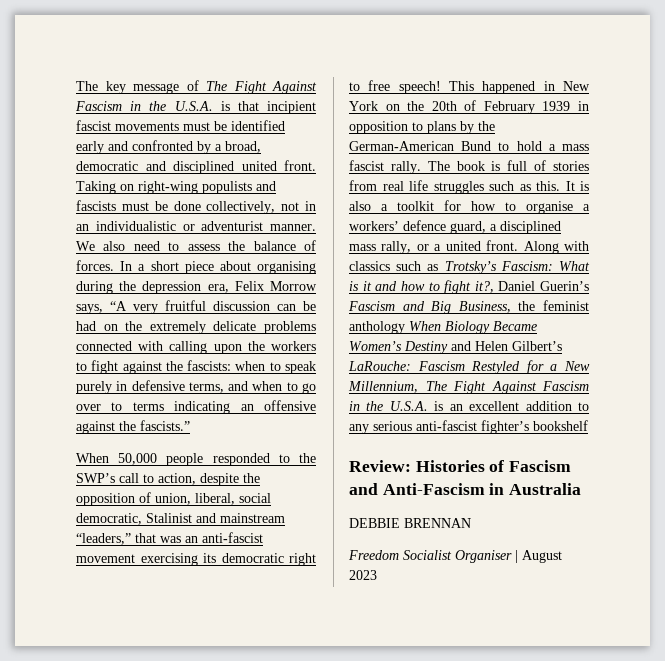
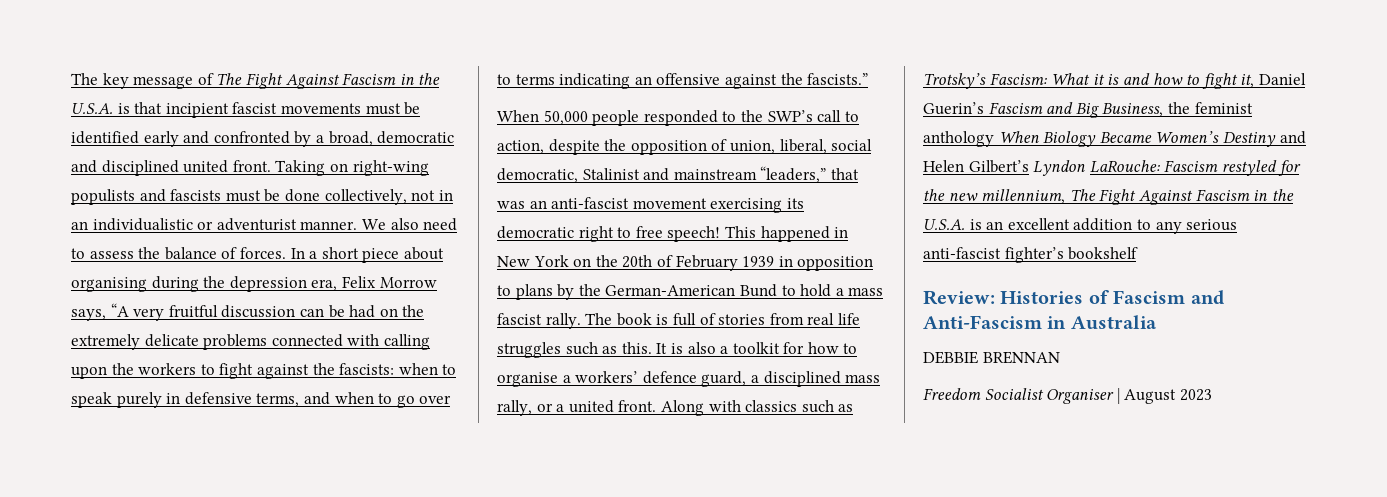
- Along with classics such as Trotsky’s Fascism: What is it and how to fight it?, Daniel Guerin’s Fascism and Big Business, the feminist anthology When Biology Became Women’s Destiny and Helen Gilbert’s LaRouche: Fascism Restyled for a New Millennium, The Fight Against Fascism in the U.S.A. is an excellent addition to any serious anti-fascist fighter’s bookshelf
+ Along with classics such as Trotsky’s Fascism: What it is and how to fight it, Daniel Guerin’s Fascism and Big Business, the feminist anthology When Biology Became Women’s Destiny and Helen Gilbert’s Lyndon LaRouche: Fascism restyled for the new millennium, The Fight Against Fascism in the U.S.A. is an excellent addition to any serious anti-fascist fighter’s bookshelf

